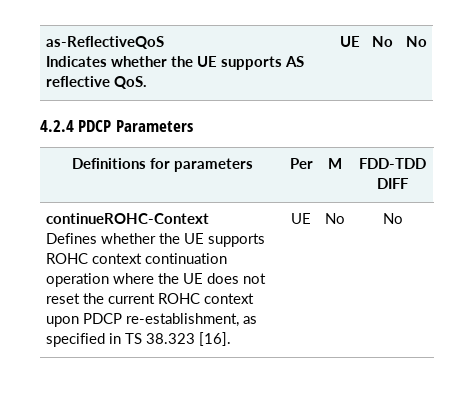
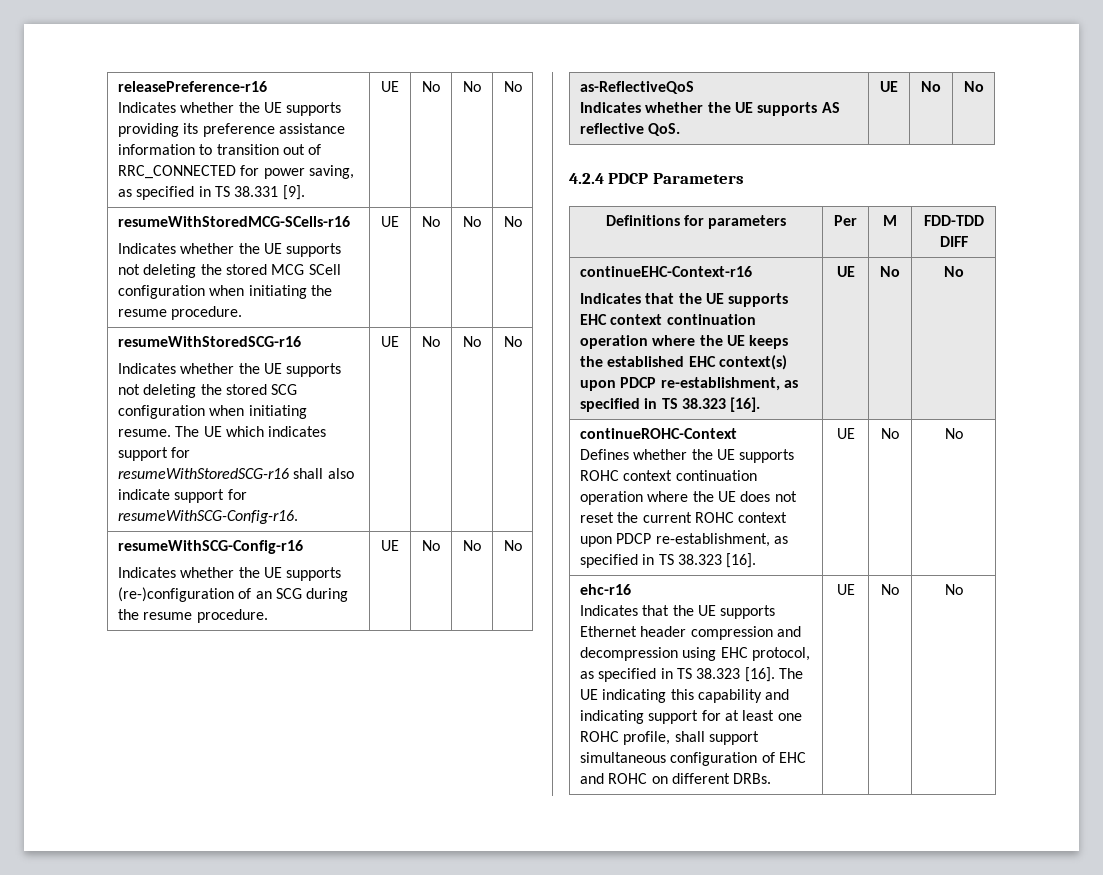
+ releasePreference-r16
+ Indicates whether the UE supports providing its preference assistance information to transition out of RRC_CONNECTED for power saving, as specified in TS 38.331 [9]. | UE | No | No | No
+ resumeWithStoredMCG-SCells-r16
+ Indicates whether the UE supports not deleting the stored MCG SCell configuration when initiating the resume procedure. | UE | No | No | No
+ resumeWithStoredSCG-r16
+ Indicates whether the UE supports not deleting the stored SCG configuration when initiating resume. The UE which indicates support for resumeWithStoredSCG-r16 shall also indicate support for resumeWithSCG-Config-r16. | UE | No | No | No
+ resumeWithSCG-Config-r16
+ Indicates whether the UE supports (re-)configuration of an SCG during the resume procedure. | UE | No | No | No
+ continueEHC-Context-r16
+ Indicates that the UE supports EHC context continuation operation where the UE keeps the established EHC context(s) upon PDCP re-establishment, as specified in TS 38.323 [16]. | UE | No | No
+ ehc-r16
+ Indicates that the UE supports Ethernet header compression and decompression using EHC protocol, as specified in TS 38.323 [16]. The UE indicating this capability and indicating support for at least one ROHC profile, shall support simultaneous configuration of EHC and ROHC on different DRBs. | UE | No | No

